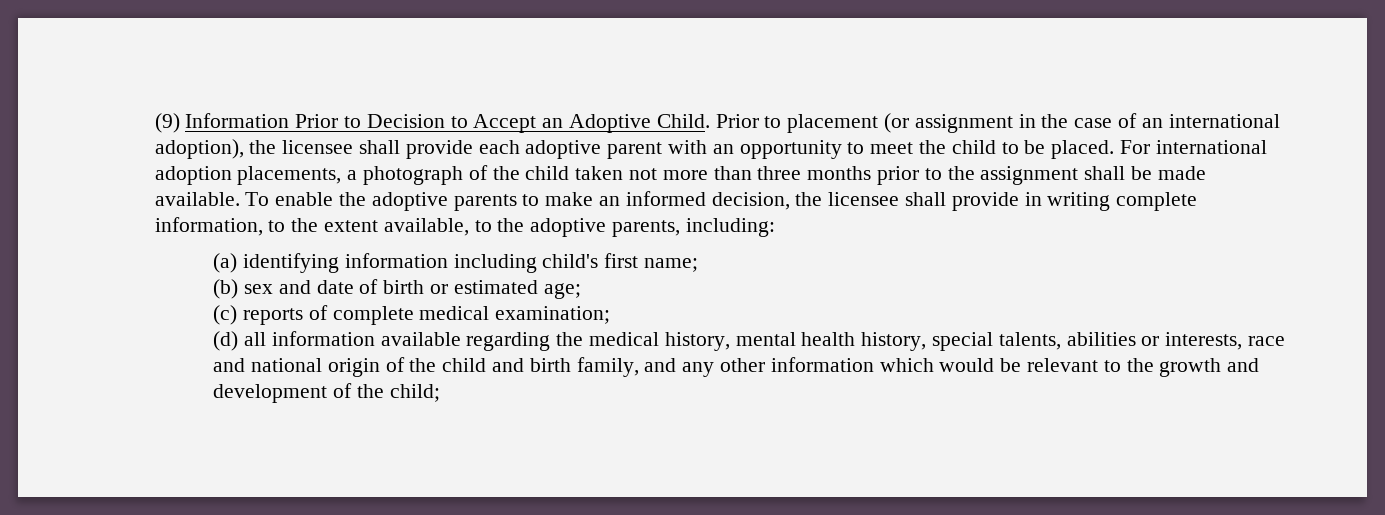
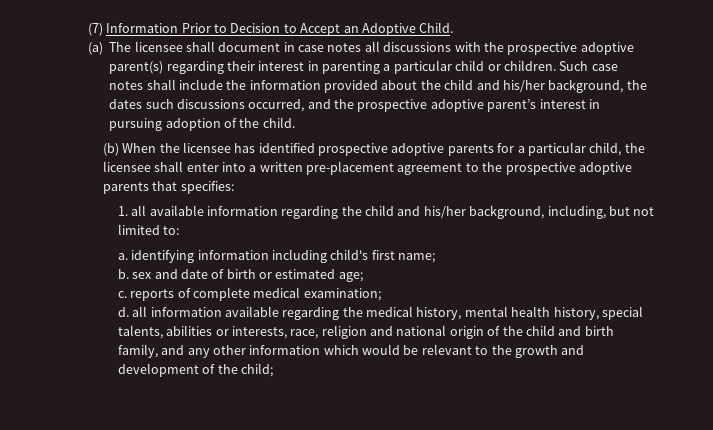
- (9) Information Prior to Decision to Accept an Adoptive Child. Prior to placement (or assignment in the case of an international adoption), the licensee shall provide each adoptive parent with an opportunity to meet the child to be placed. For international adoption placements, a photograph of the child taken not more than three months prior to the assignment shall be made available. To enable the adoptive parents to make an informed decision, the licensee shall provide in writing complete information, to the extent available, to the adoptive parents, including:
- (a) identifying information including child's first name;
+ (7) Information Prior to Decision to Accept an Adoptive Child.
+ (a) The licensee shall document in case notes all discussions with the prospective adoptive parent(s) regarding their interest in parenting a particular child or children. Such case notes shall include the information provided about the child and his/her background, the dates such discussions occurred, and the prospective adoptive parent’s interest in pursuing adoption of the child.
+ (b) When the licensee has identified prospective adoptive parents for a particular child, the licensee shall enter into a written pre-placement agreement to the prospective adoptive parents that specifies:
+ 1. all available information regarding the child and his/her background, including, but not limited to:
+ a. identifying information including child's first name;
- (b) sex and date of birth or estimated age;
+ b. sex and date of birth or estimated age;
- (c) reports of complete medical examination;
+ c. reports of complete medical examination;
- (d) all information available regarding the medical history, mental health history, special talents, abilities or interests, race and national origin of the child and birth family, and any other information which would be relevant to the growth and development of the child;
+ d. all information available regarding the medical history, mental health history, special talents, abilities or interests, race, religion and national origin of the child and birth family, and any other information which would be relevant to the growth and development of the child;

